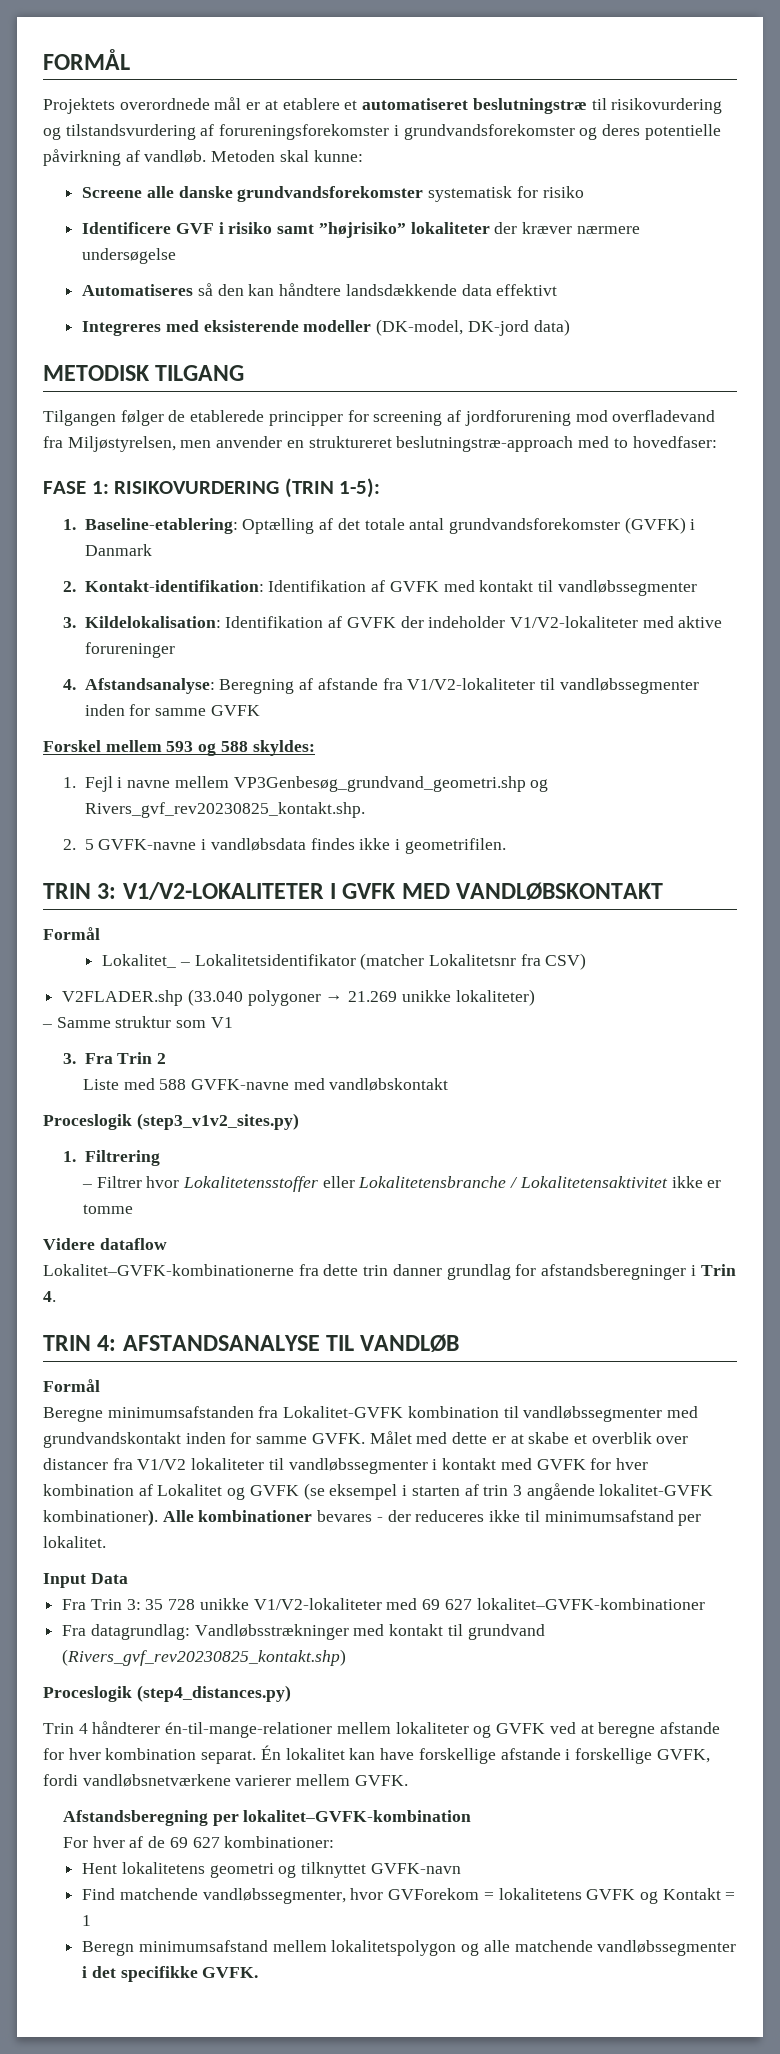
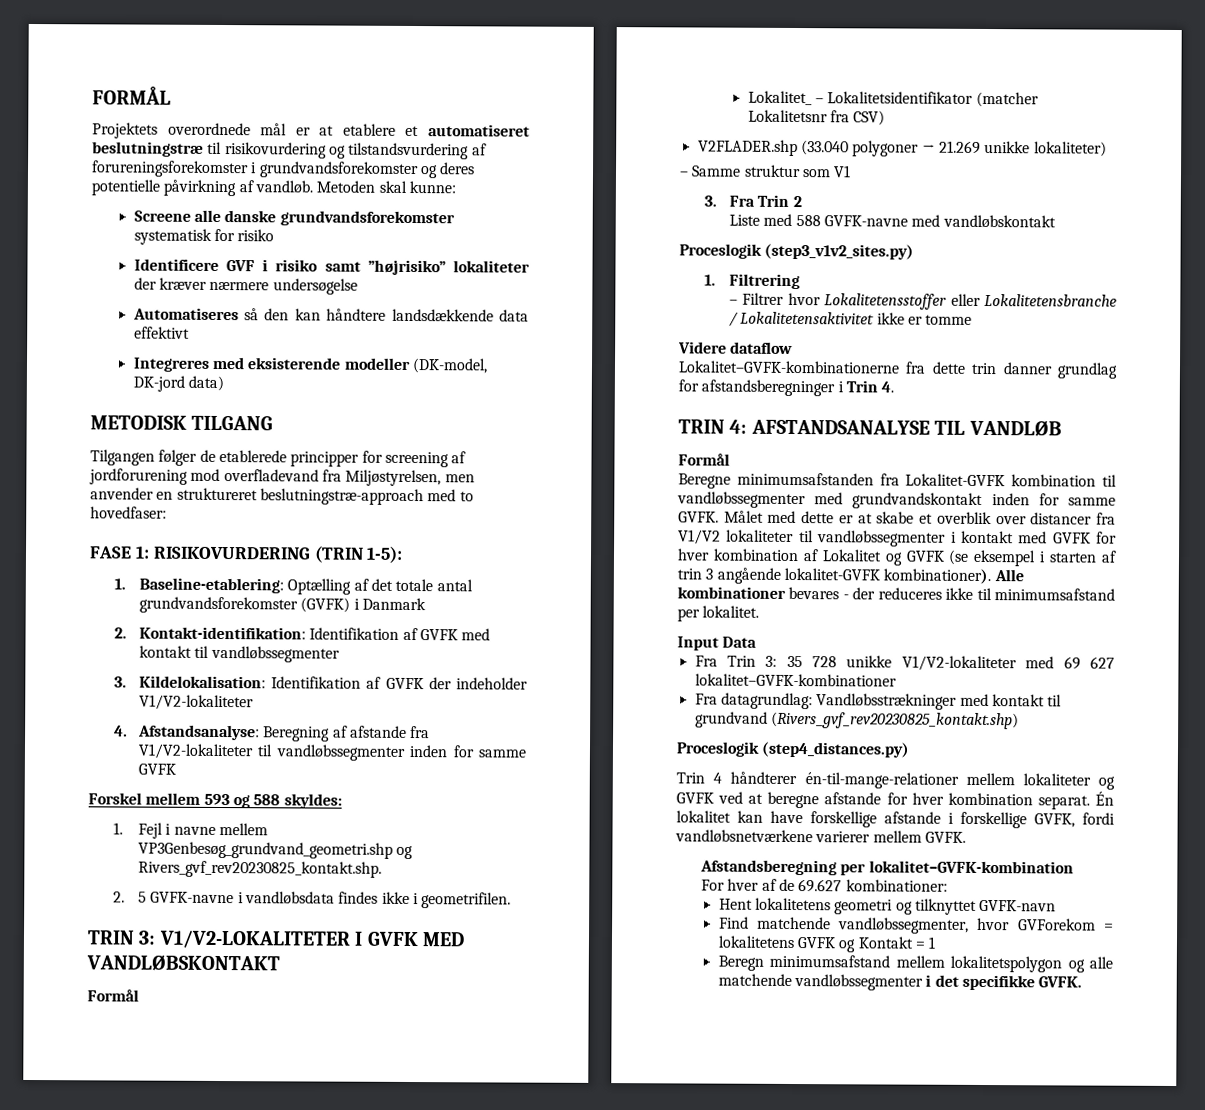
- 3. Kildelokalisation: Identifikation af GVFK der indeholder V1/V2-lokaliteter med aktive forureninger
+ 3. Kildelokalisation: Identifikation af GVFK der indeholder V1/V2-lokaliteter
- For hver af de 69 627 kombinationer:
+ For hver af de 69.627 kombinationer:

